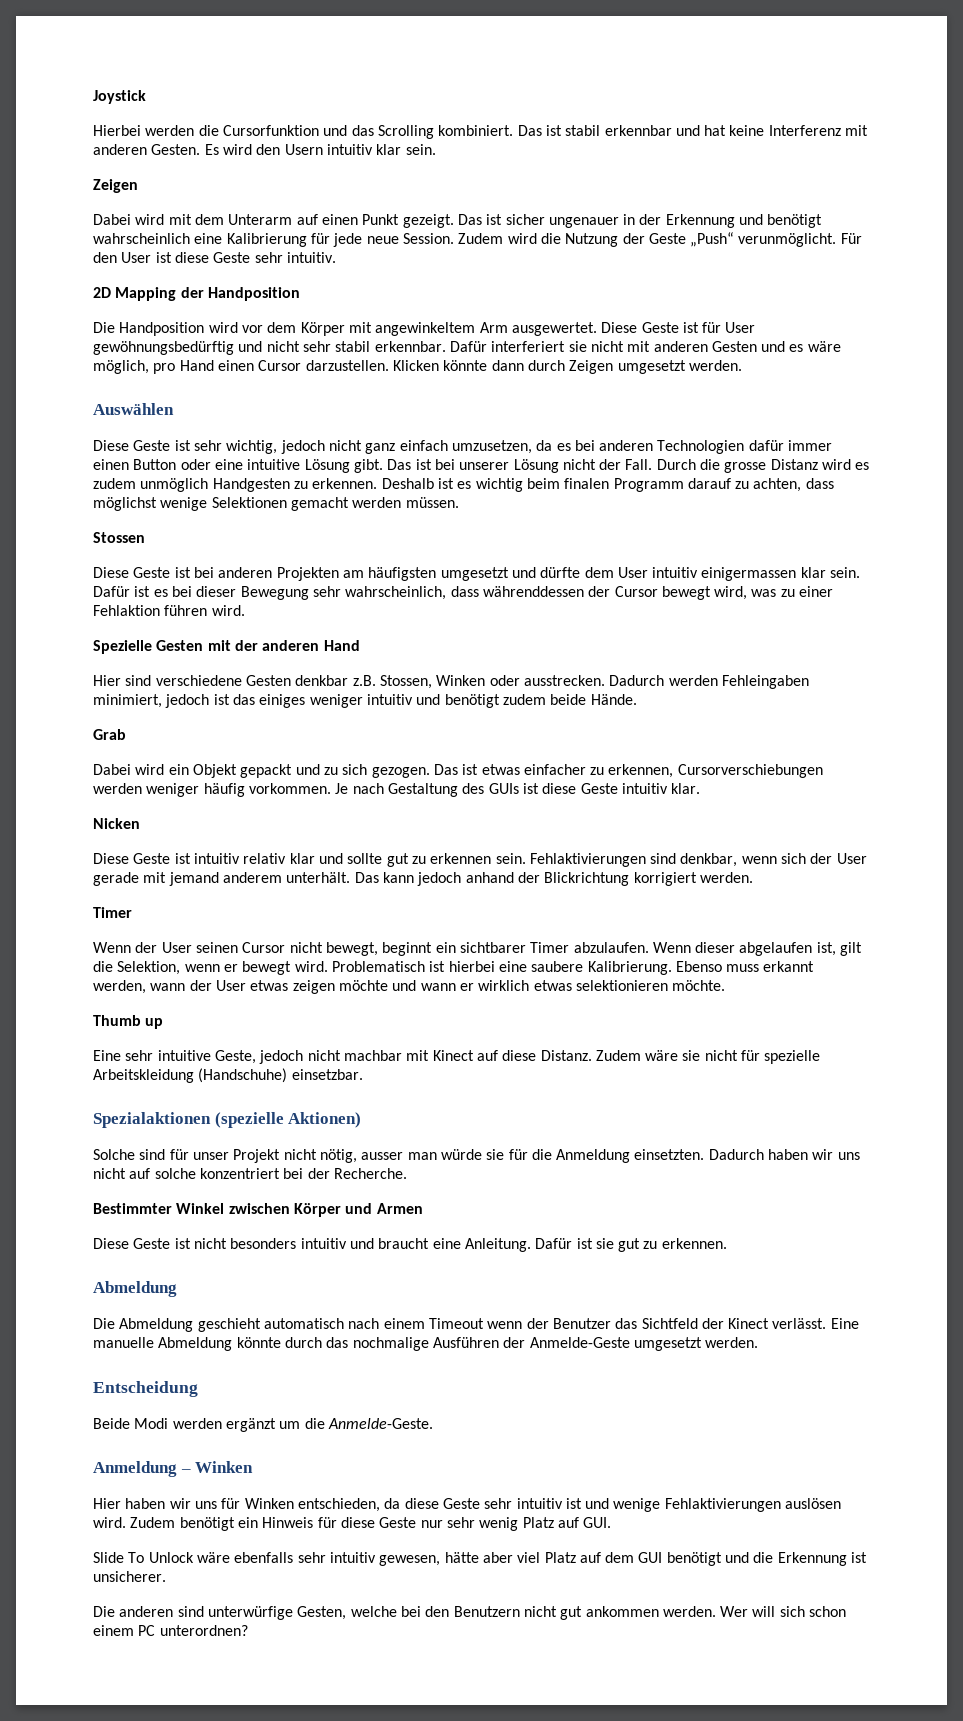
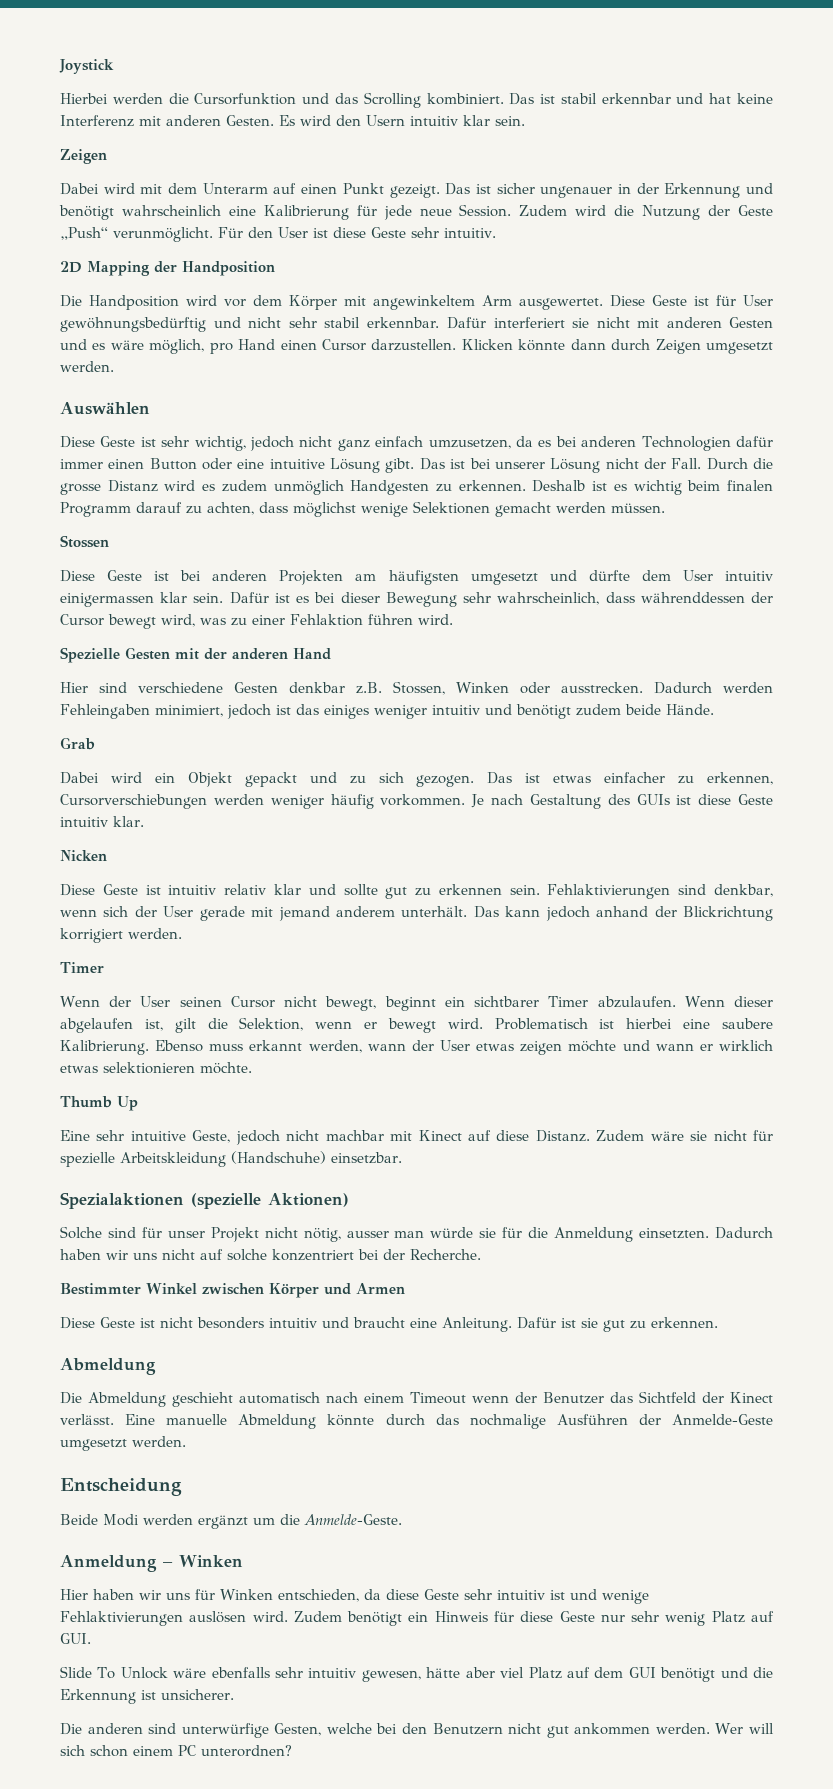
- Thumb up
+ Thumb Up

